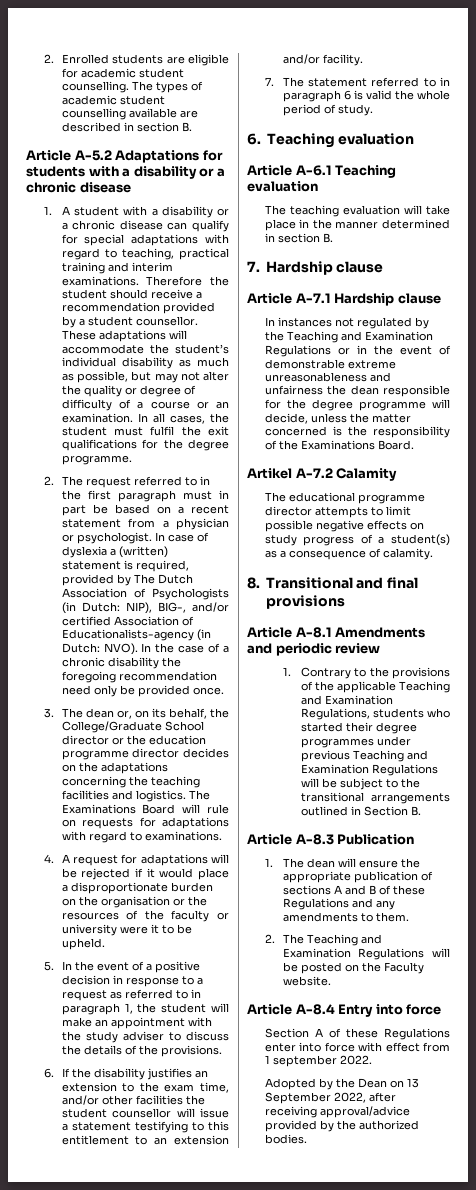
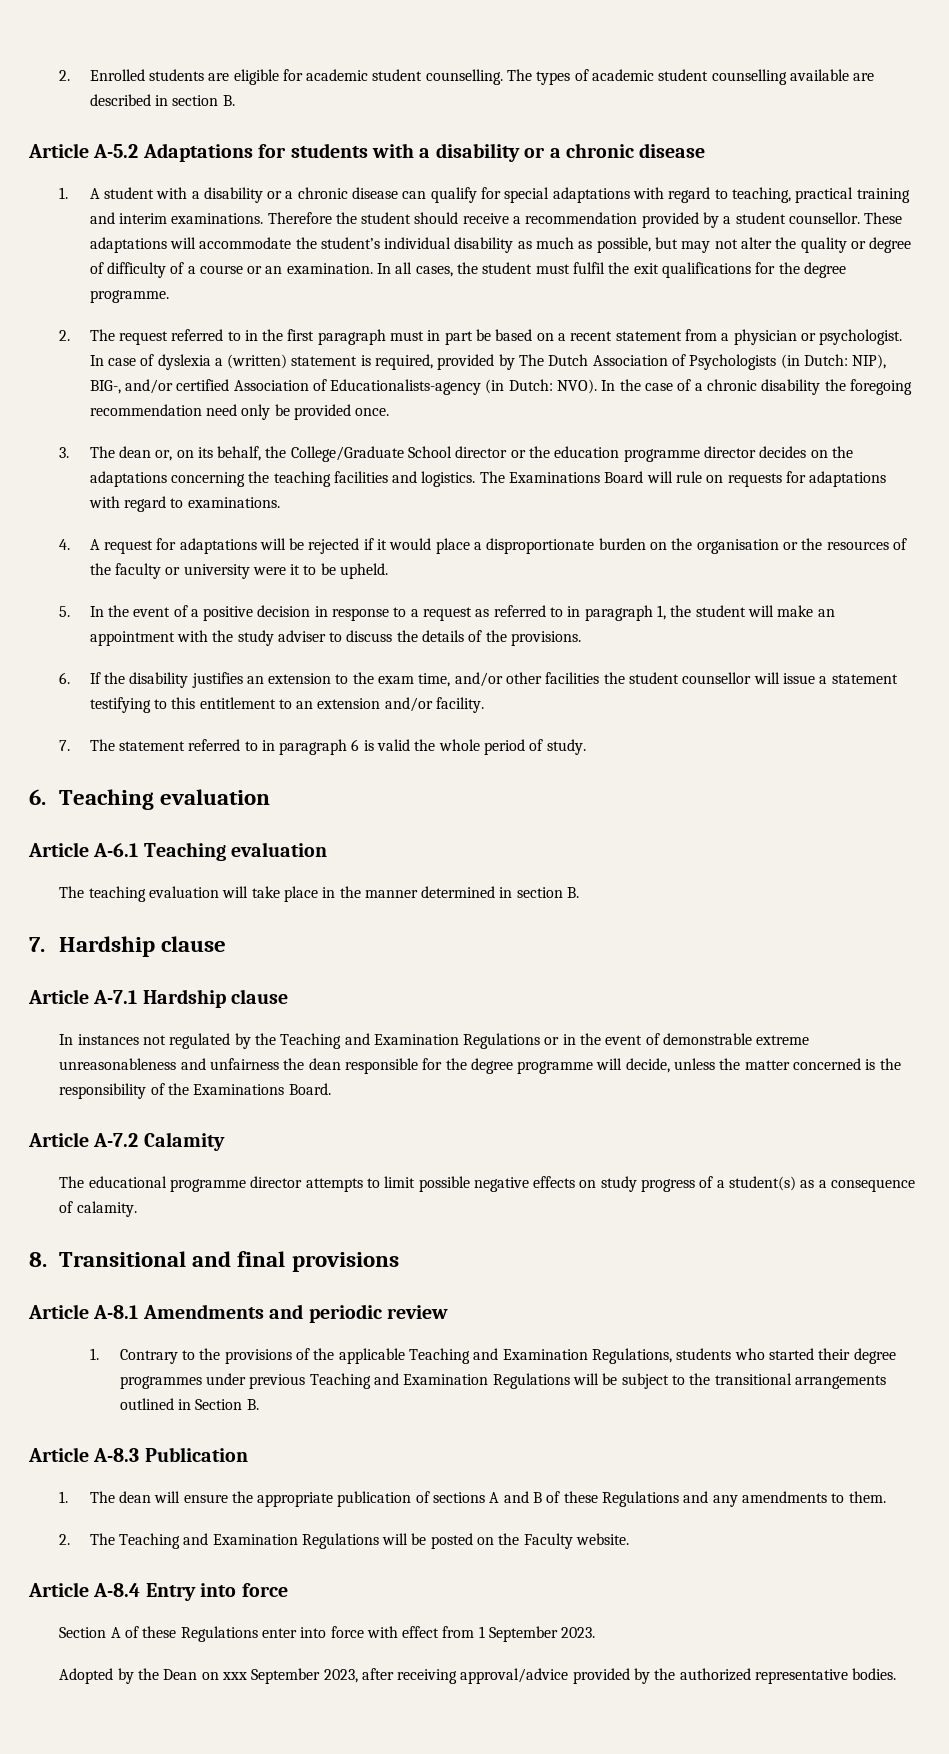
- Artikel A-7.2 Calamity
+ Article A-7.2 Calamity
- Section A of these Regulations enter into force with effect from 1 september 2022.
+ Section A of these Regulations enter into force with effect from 1 September 2023.
- Adopted by the Dean on 13 September 2022, after receiving approval/advice provided by the authorized bodies.
+ Adopted by the Dean on xxx September 2023, after receiving approval/advice provided by the authorized representative bodies.

